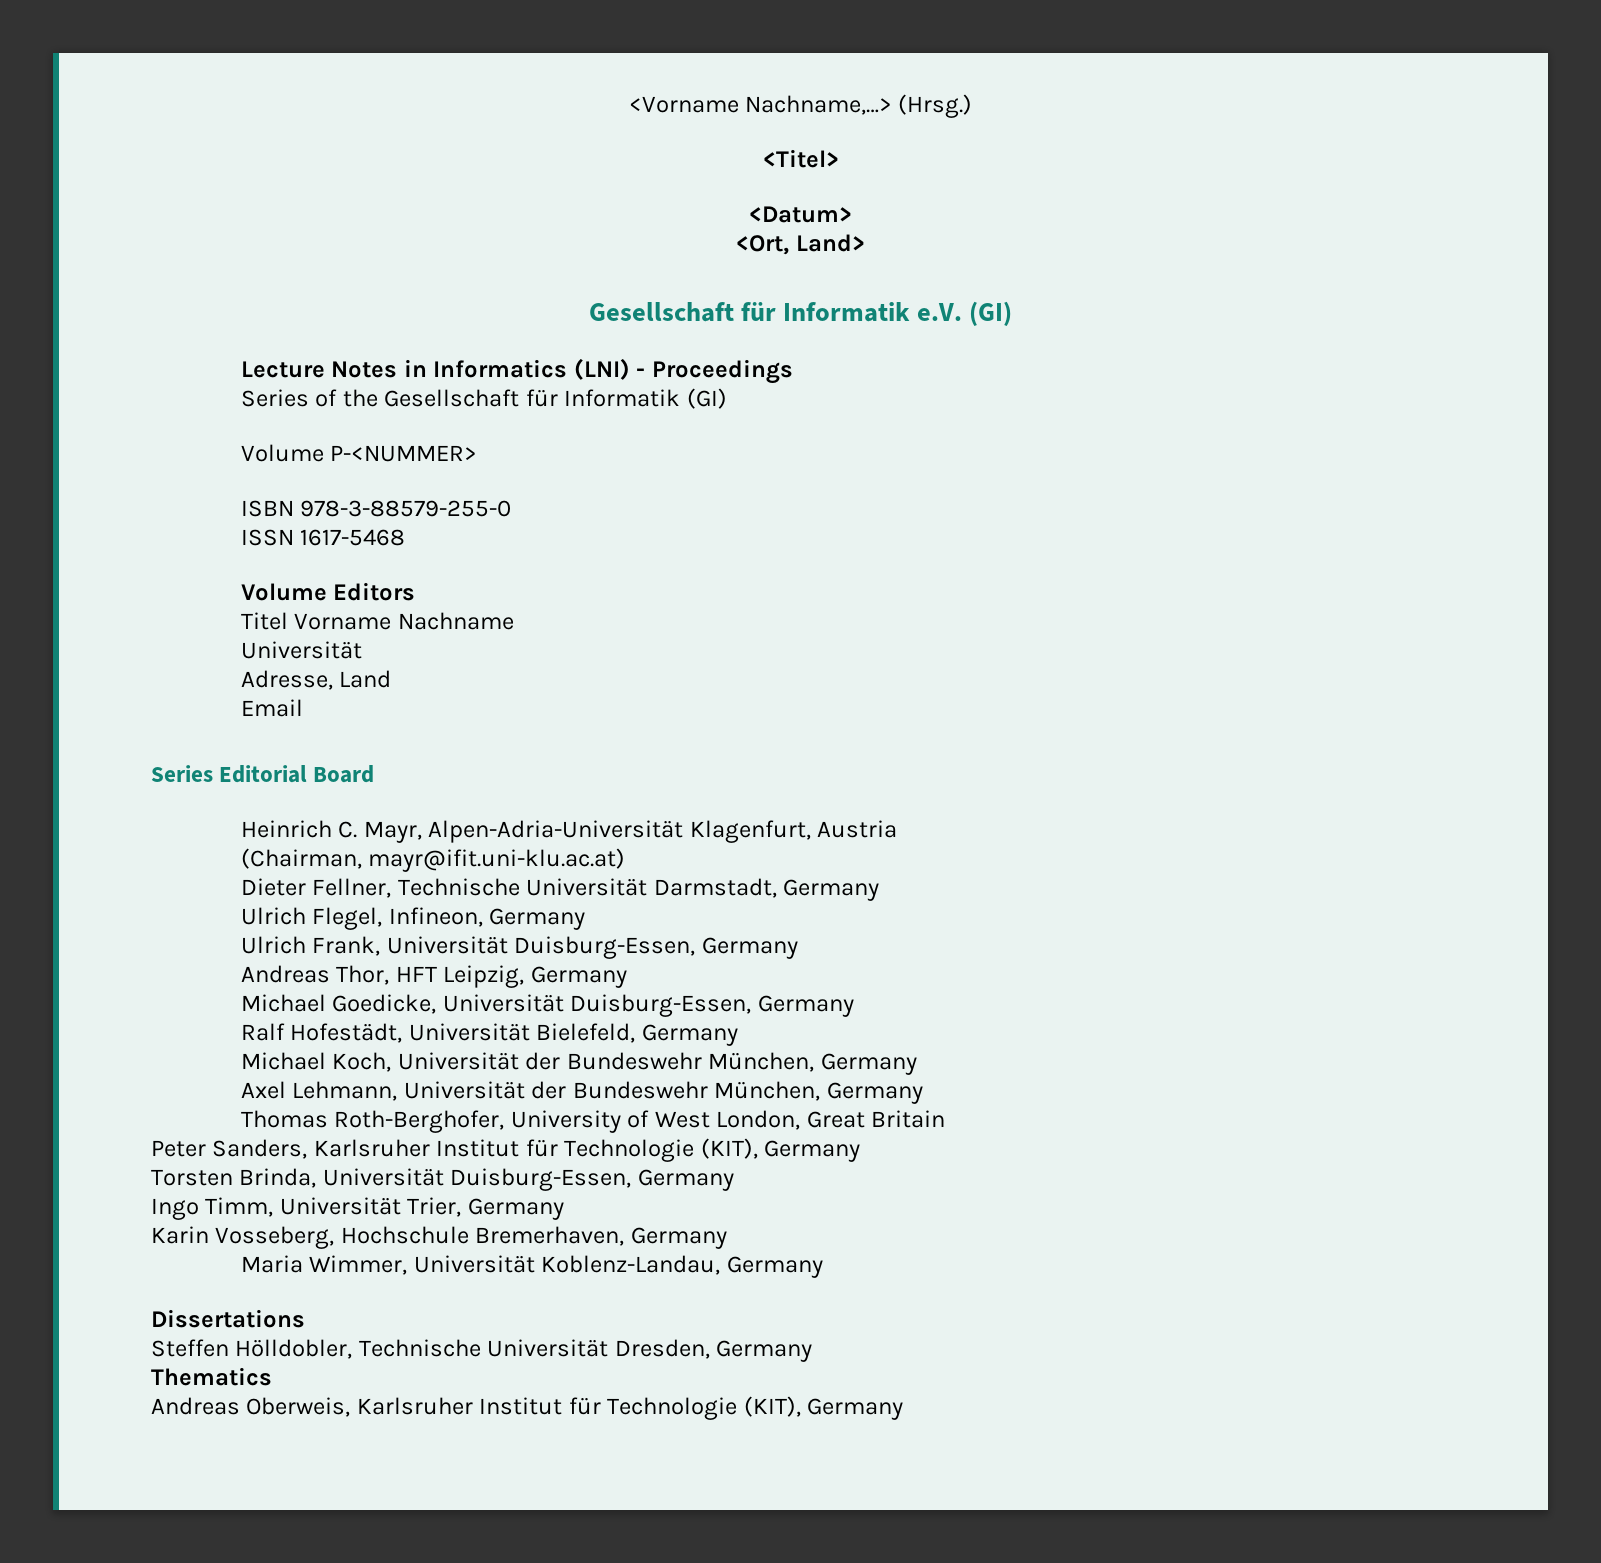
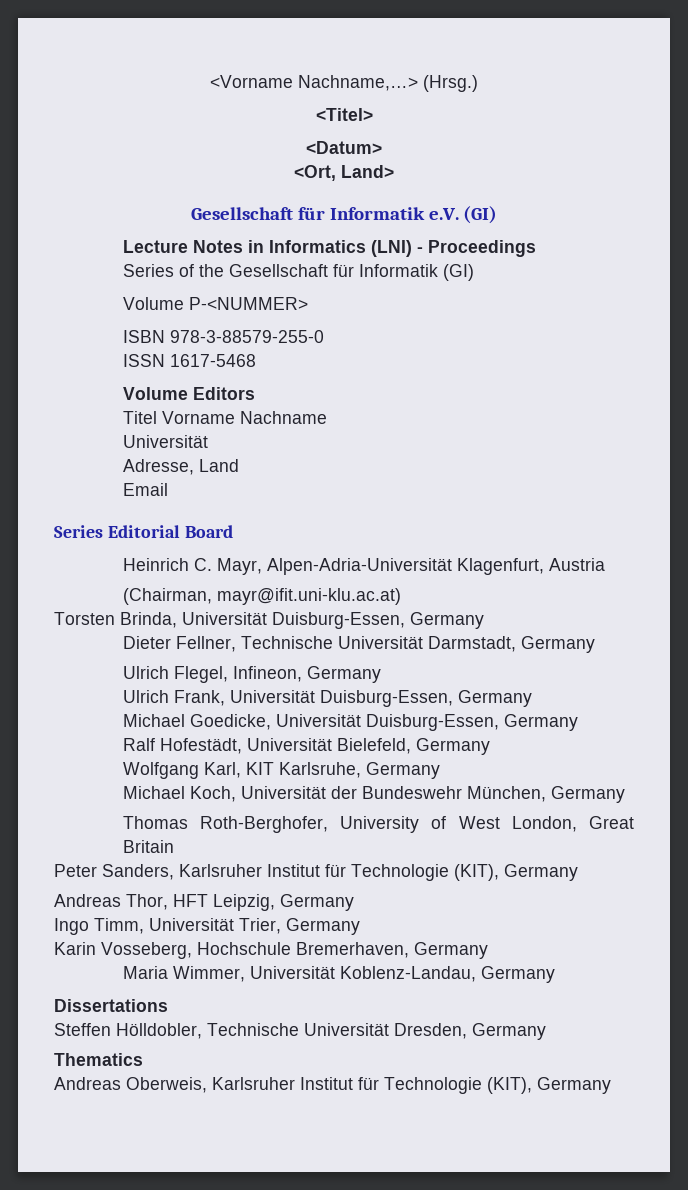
+ Torsten Brinda, Universität Duisburg-Essen, Germany
- Andreas Thor, HFT Leipzig, Germany
+ Wolfgang Karl, KIT Karlsruhe, Germany
- Axel Lehmann, Universität der Bundeswehr München, Germany
- Torsten Brinda, Universität Duisburg-Essen, Germany
+ Andreas Thor, HFT Leipzig, Germany

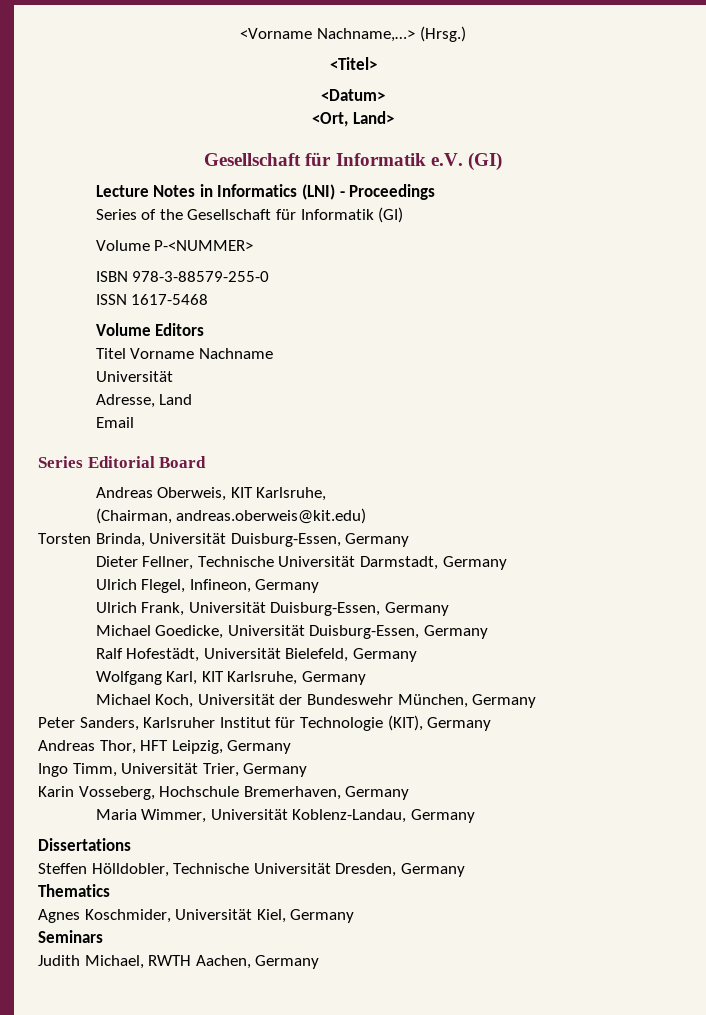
- Heinrich C. Mayr, Alpen-Adria-Universität Klagenfurt, Austria
+ Andreas Oberweis, KIT Karlsruhe,
- (Chairman, mayr@ifit.uni-klu.ac.at)
+ (Chairman, andreas.oberweis@kit.edu)
- Thomas Roth-Berghofer, University of West London, Great Britain
- Andreas Oberweis, Karlsruher Institut für Technologie (KIT), Germany
+ Agnes Koschmider, Universität Kiel, Germany
+ Seminars
+ Judith Michael, RWTH Aachen, Germany

